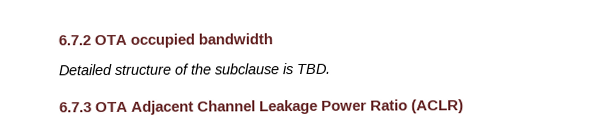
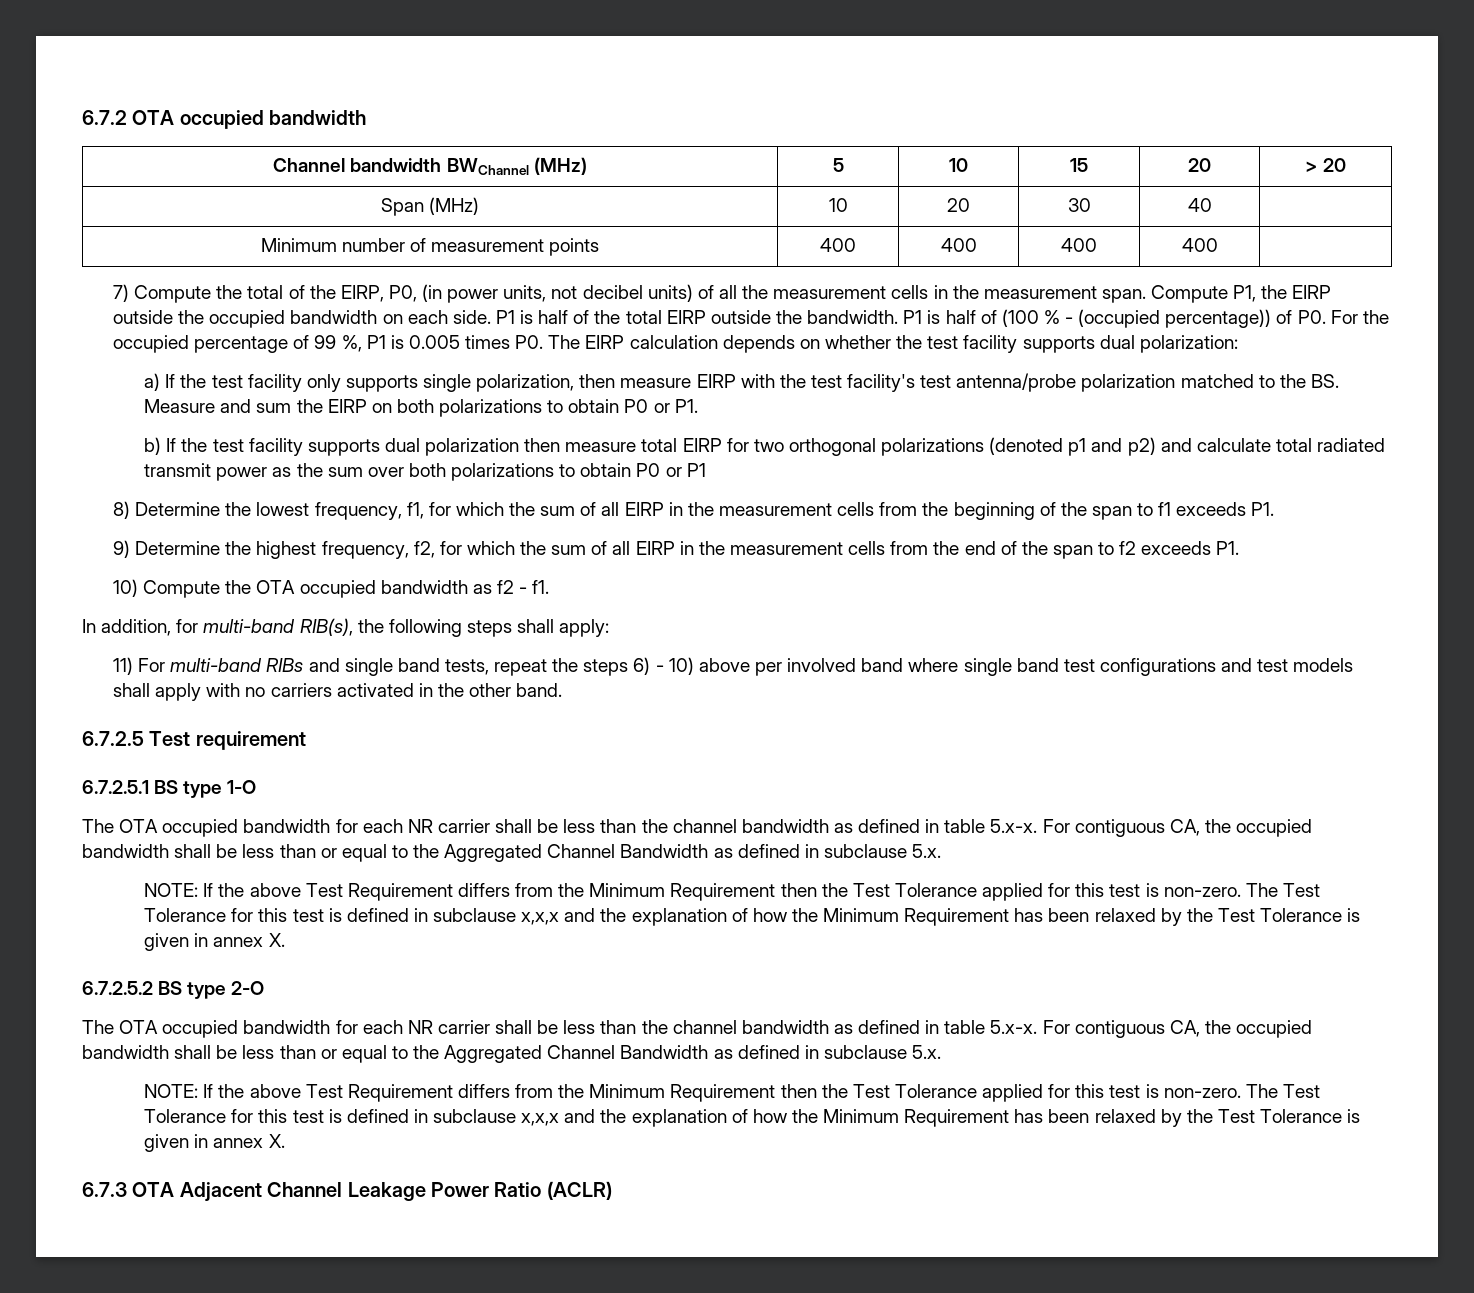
- Detailed structure of the subclause is TBD.
+ Channel bandwidth BWChannel (MHz) | 5 | 10 | 15 | 20 | > 20
+ Span (MHz) | 10 | 20 | 30 | 40 |
+ Minimum number of measurement points | 400 | 400 | 400 | 400 |
+ 7) Compute the total of the EIRP, P0, (in power units, not decibel units) of all the measurement cells in the measurement span. Compute P1, the EIRP outside the occupied bandwidth on each side. P1 is half of the total EIRP outside the bandwidth. P1 is half of (100 % - (occupied percentage)) of P0. For the occupied percentage of 99 %, P1 is 0.005 times P0. The EIRP calculation depends on whether the test facility supports dual polarization:
+ a) If the test facility only supports single polarization, then measure EIRP with the test facility's test antenna/probe polarization matched to the BS. Measure and sum the EIRP on both polarizations to obtain P0 or P1.
+ b) If the test facility supports dual polarization then measure total EIRP for two orthogonal polarizations (denoted p1 and p2) and calculate total radiated transmit power as the sum over both polarizations to obtain P0 or P1
+ 8) Determine the lowest frequency, f1, for which the sum of all EIRP in the measurement cells from the beginning of the span to f1 exceeds P1.
+ 9) Determine the highest frequency, f2, for which the sum of all EIRP in the measurement cells from the end of the span to f2 exceeds P1.
+ 10) Compute the OTA occupied bandwidth as f2 - f1.
+ In addition, for multi-band RIB(s), the following steps shall apply:
+ 11) For multi-band RIBs and single band tests, repeat the steps 6) - 10) above per involved band where single band test configurations and test models shall apply with no carriers activated in the other band.
+ 6.7.2.5 Test requirement
+ 6.7.2.5.1 BS type 1-O
+ The OTA occupied bandwidth for each NR carrier shall be less than the channel bandwidth as defined in table 5.x-x. For contiguous CA, the occupied bandwidth shall be less than or equal to the Aggregated Channel Bandwidth as defined in subclause 5.x.
+ NOTE: If the above Test Requirement differs from the Minimum Requirement then the Test Tolerance applied for this test is non-zero. The Test Tolerance for this test is defined in subclause x,x,x and the explanation of how the Minimum Requirement has been relaxed by the Test Tolerance is given in annex X.
+ 6.7.2.5.2 BS type 2-O
+ The OTA occupied bandwidth for each NR carrier shall be less than the channel bandwidth as defined in table 5.x-x. For contiguous CA, the occupied bandwidth shall be less than or equal to the Aggregated Channel Bandwidth as defined in subclause 5.x.
+ NOTE: If the above Test Requirement differs from the Minimum Requirement then the Test Tolerance applied for this test is non-zero. The Test Tolerance for this test is defined in subclause x,x,x and the explanation of how the Minimum Requirement has been relaxed by the Test Tolerance is given in annex X.

